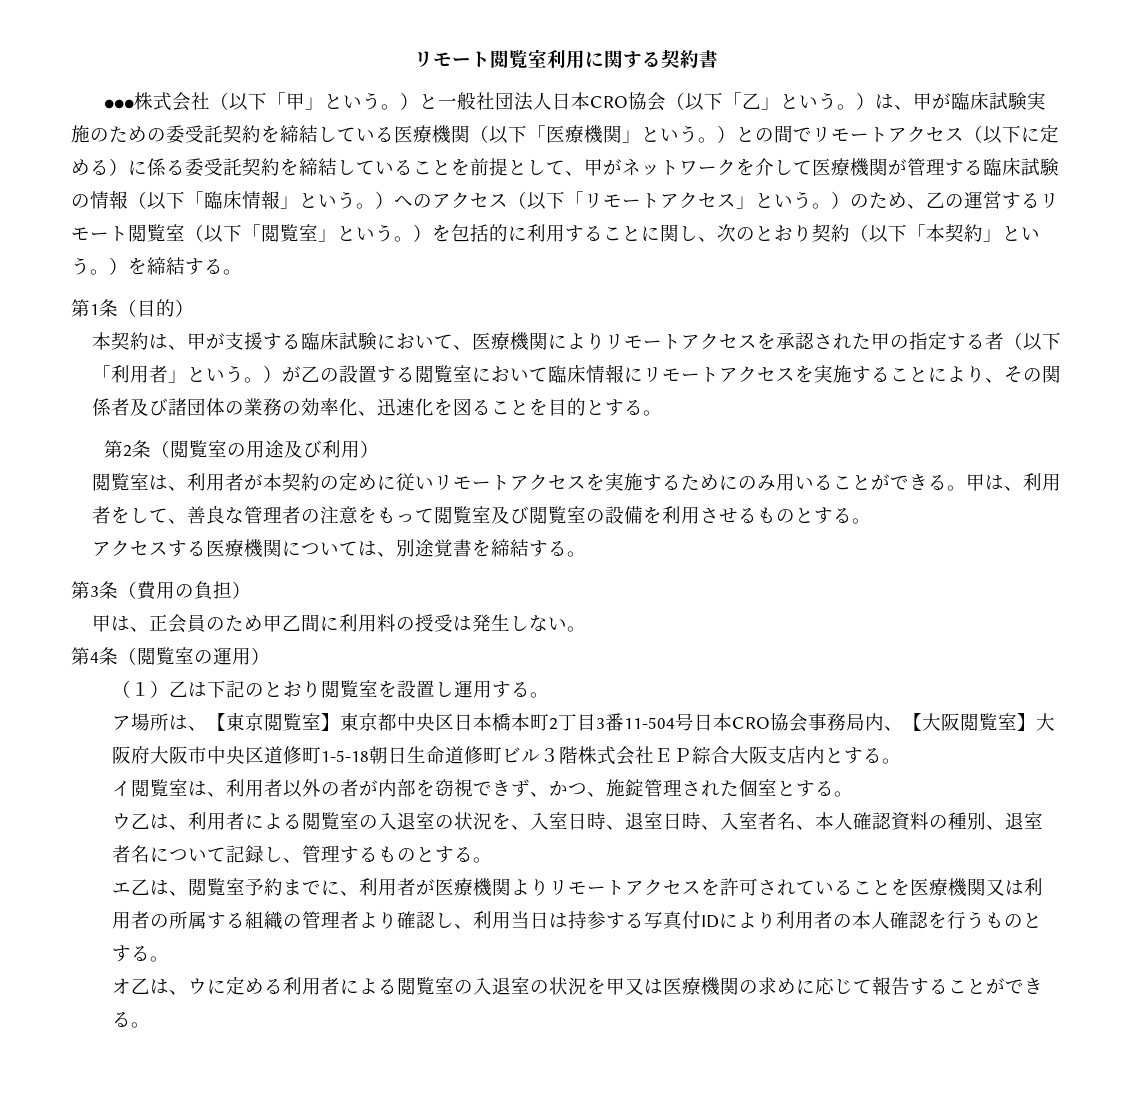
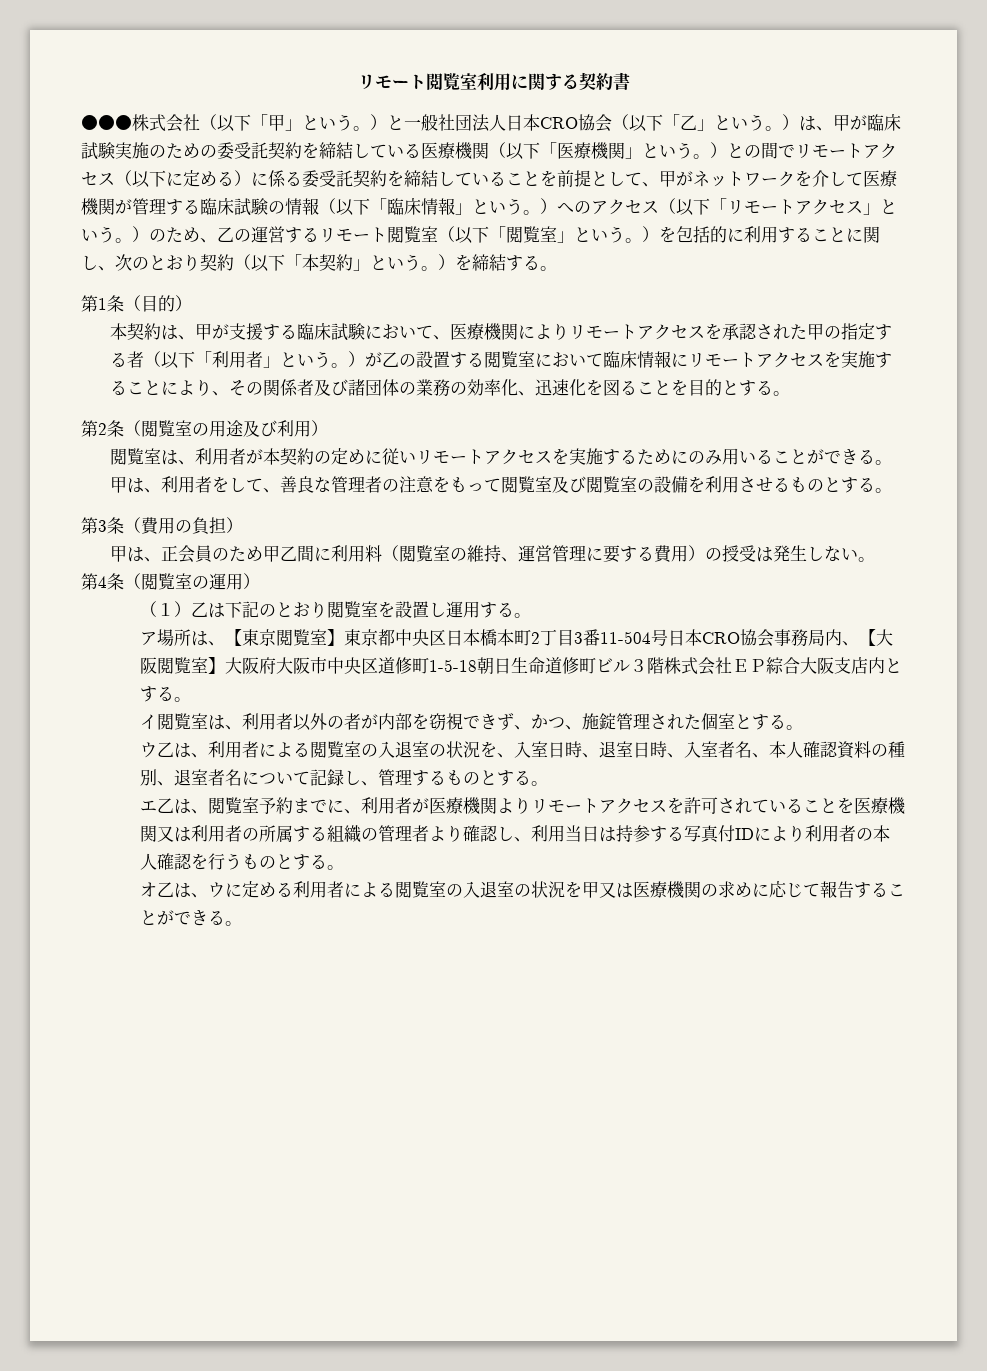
- アクセスする医療機関については、別途覚書を締結する。
- 甲は、正会員のため甲乙間に利用料の授受は発生しない。
+ 甲は、正会員のため甲乙間に利用料（閲覧室の維持、運営管理に要する費用）の授受は発生しない。

